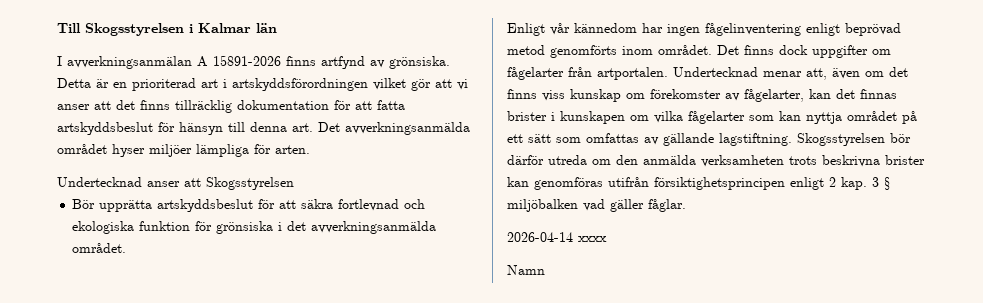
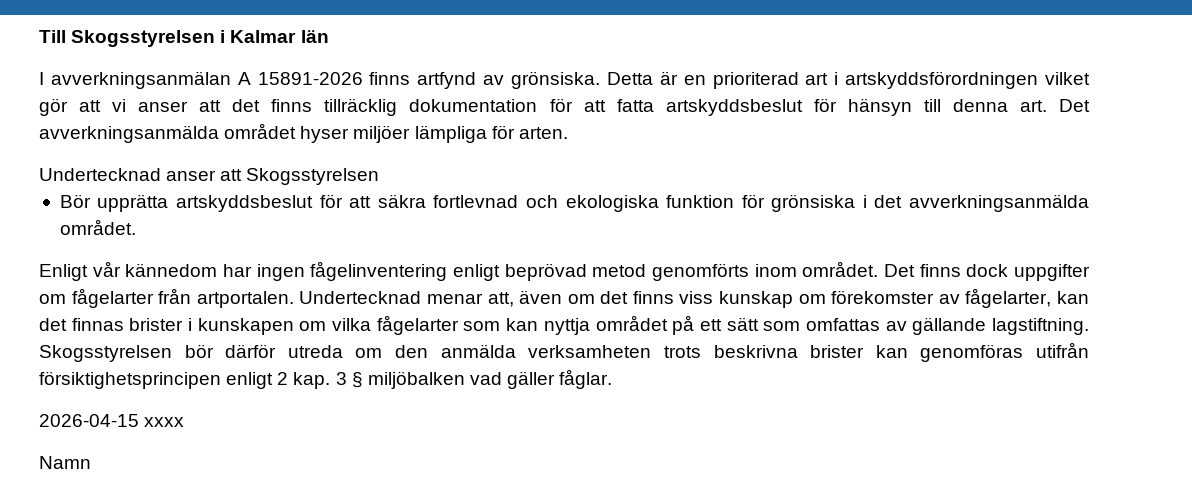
- 2026-04-14 xxxx
+ 2026-04-15 xxxx

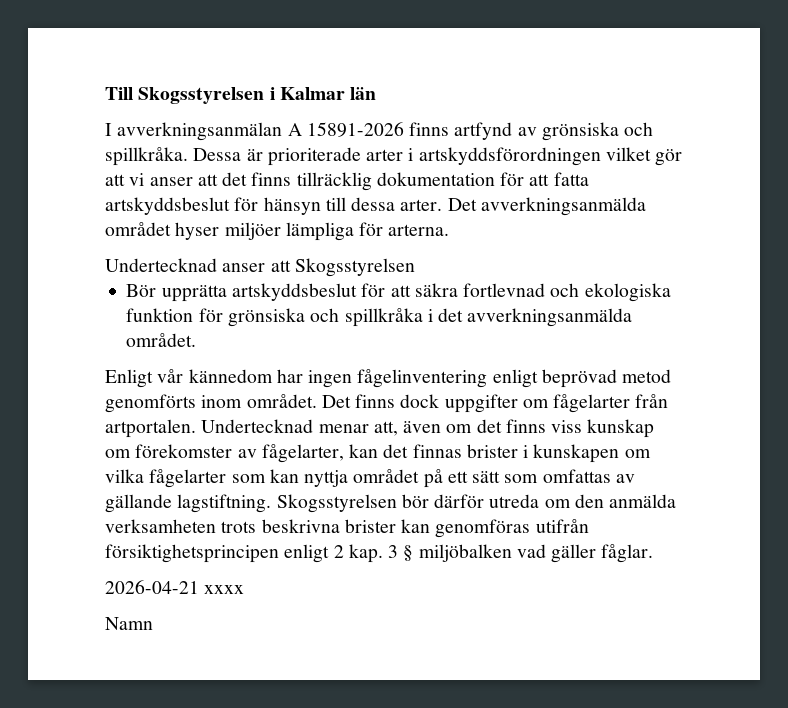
- I avverkningsanmälan A 15891-2026 finns artfynd av grönsiska. Detta är en prioriterad art i artskyddsförordningen vilket gör att vi anser att det finns tillräcklig dokumentation för att fatta artskyddsbeslut för hänsyn till denna art. Det avverkningsanmälda området hyser miljöer lämpliga för arten.
+ I avverkningsanmälan A 15891-2026 finns artfynd av grönsiska och spillkråka. Dessa är prioriterade arter i artskyddsförordningen vilket gör att vi anser att det finns tillräcklig dokumentation för att fatta artskyddsbeslut för hänsyn till dessa arter. Det avverkningsanmälda området hyser miljöer lämpliga för arterna.
- Bör upprätta artskyddsbeslut för att säkra fortlevnad och ekologiska funktion för grönsiska i det avverkningsanmälda området.
+ Bör upprätta artskyddsbeslut för att säkra fortlevnad och ekologiska funktion för grönsiska och spillkråka i det avverkningsanmälda området.
- 2026-04-15 xxxx
+ 2026-04-21 xxxx

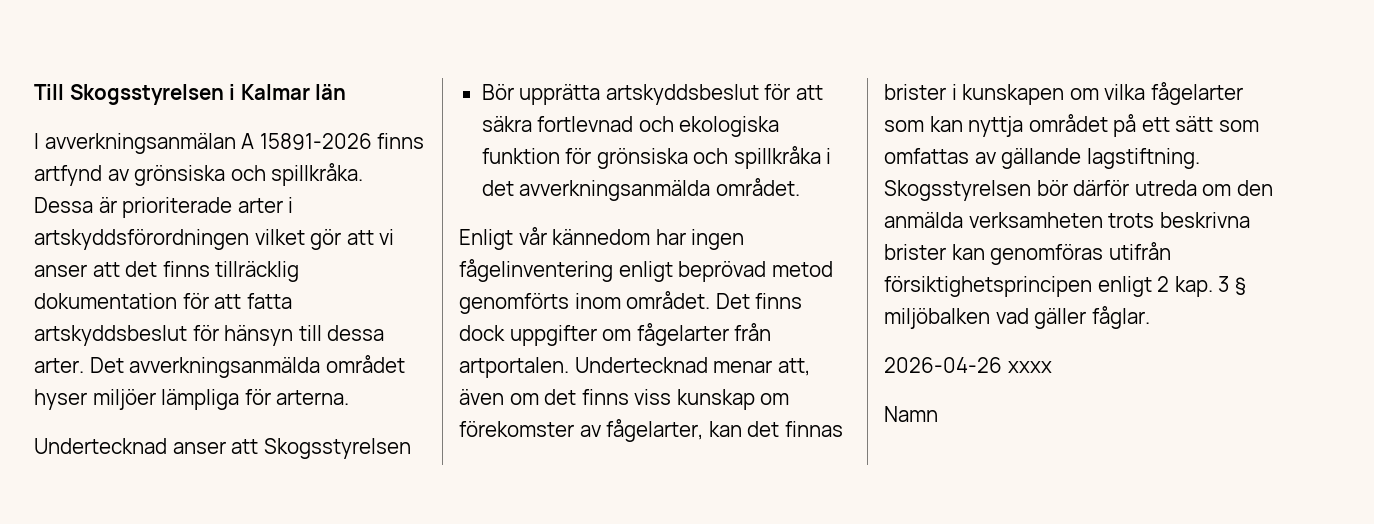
- 2026-04-21 xxxx
+ 2026-04-26 xxxx

